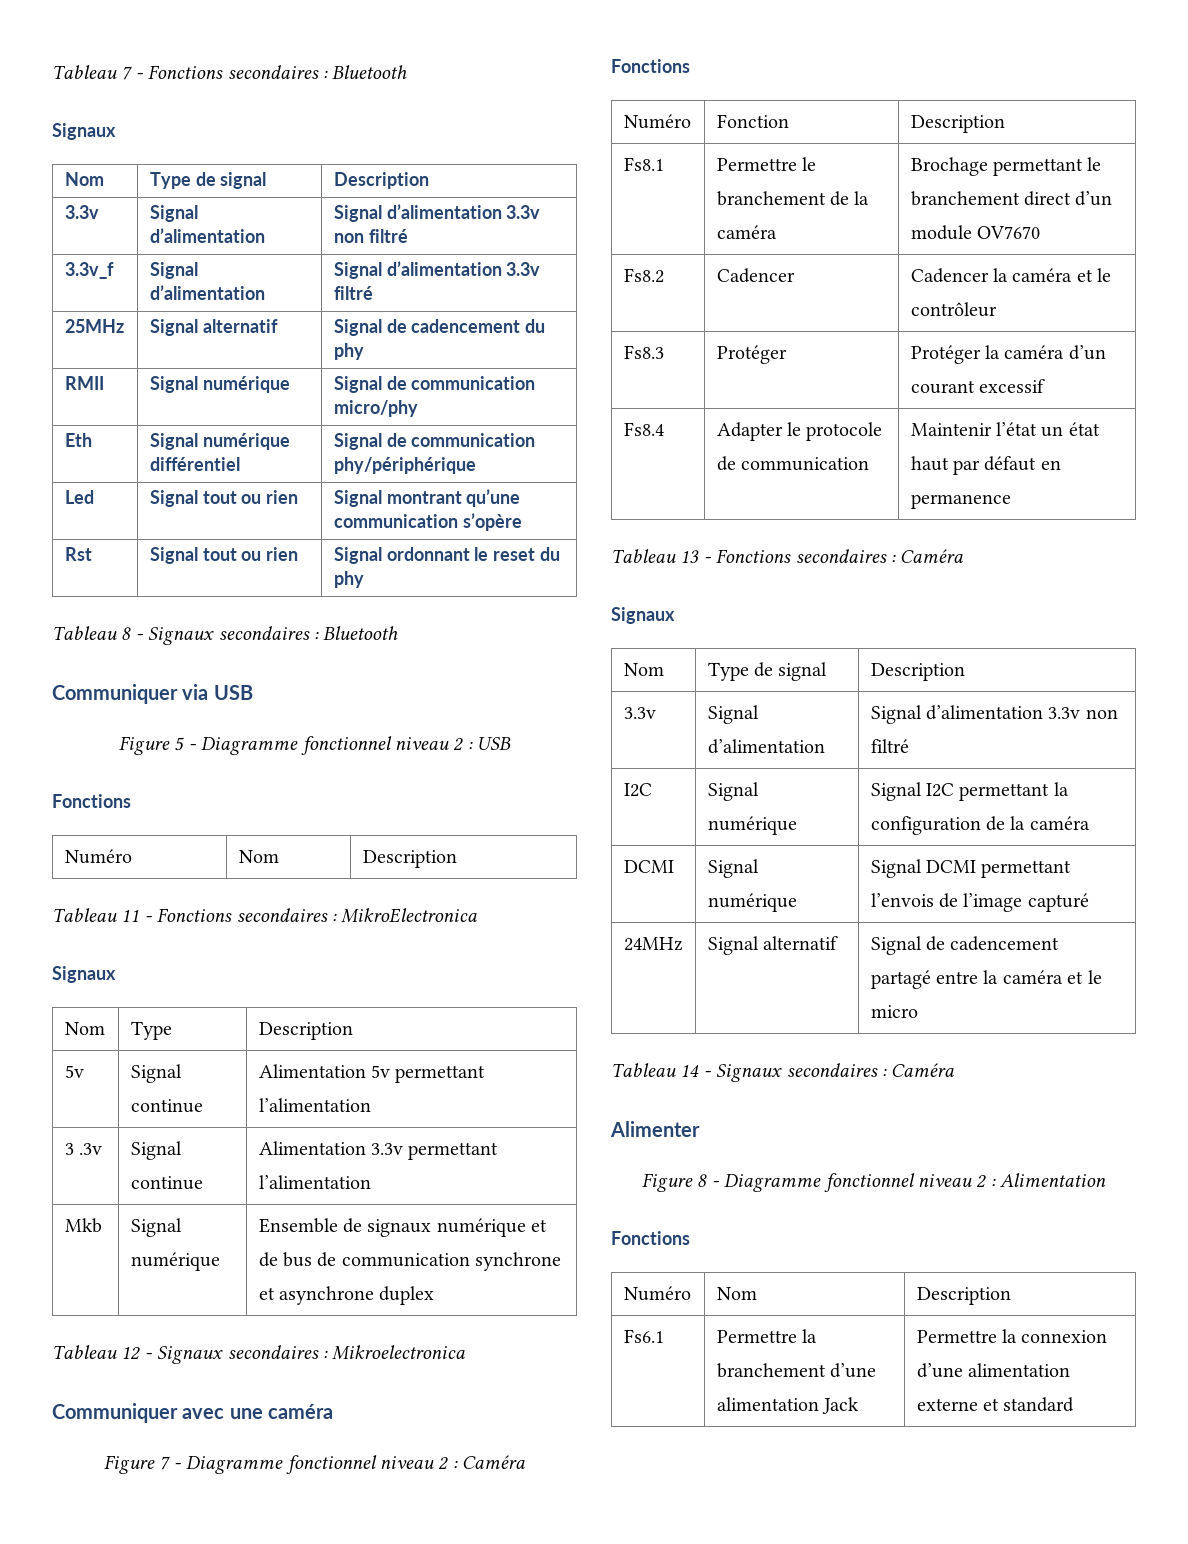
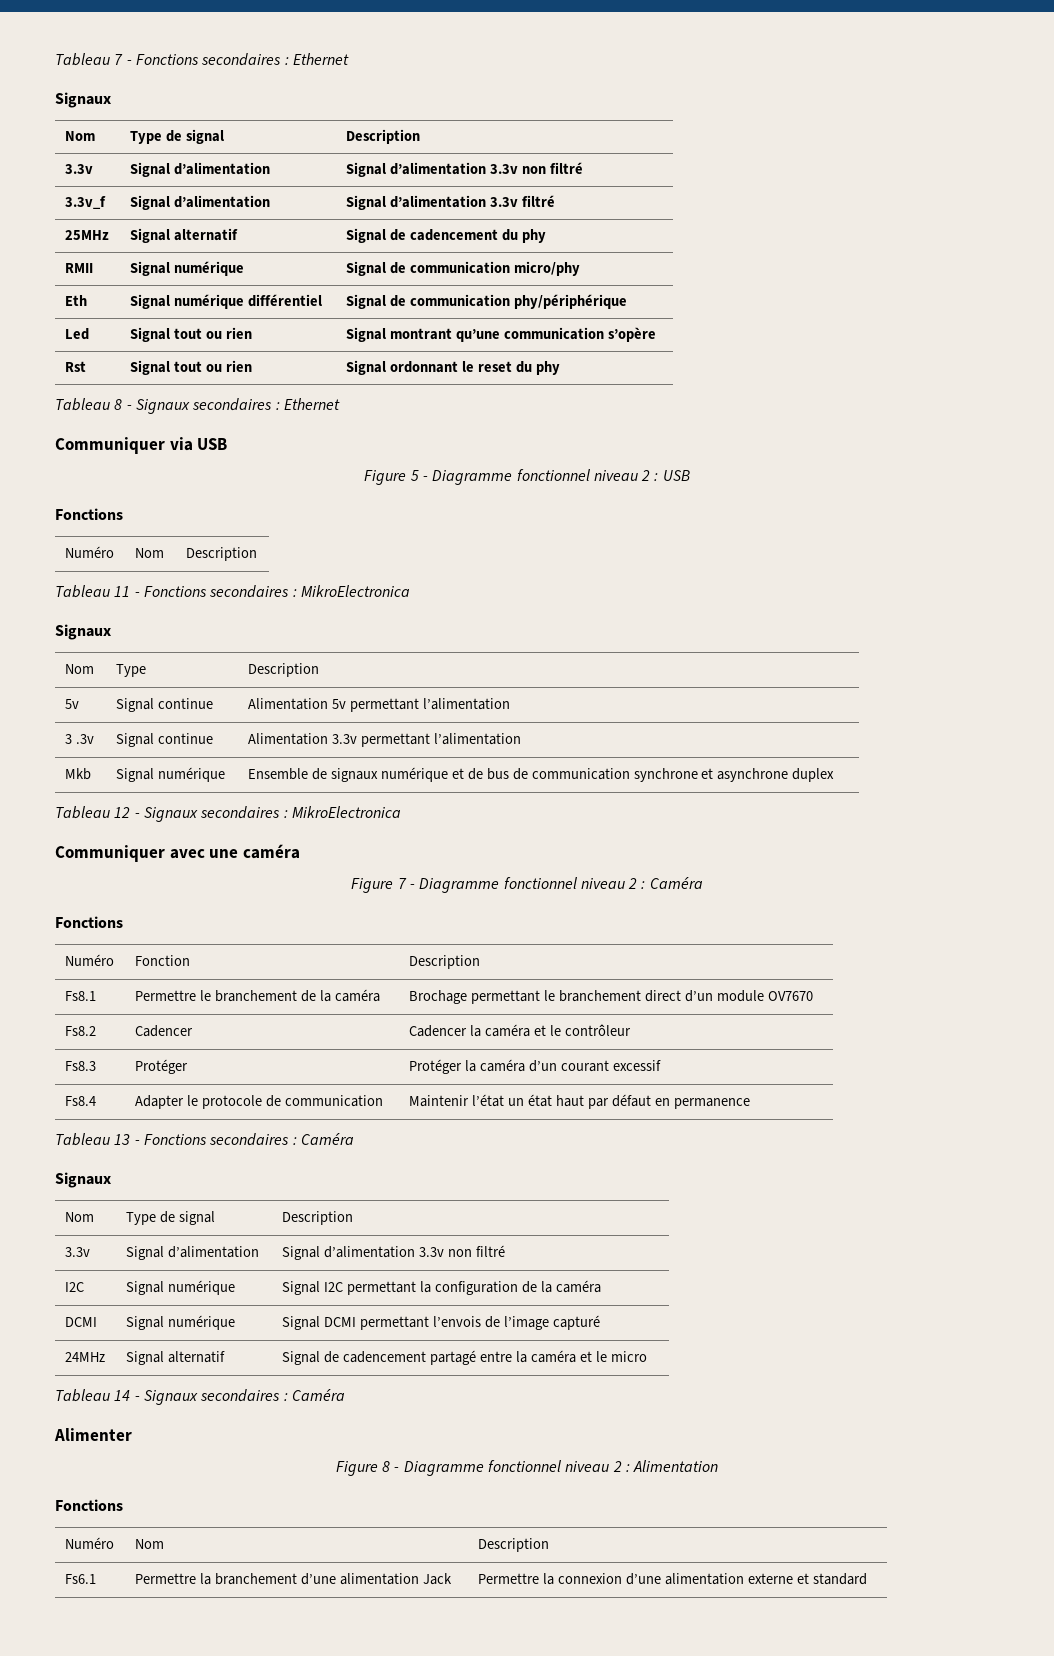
- Tableau 7 - Fonctions secondaires : Bluetooth
+ Tableau 7 - Fonctions secondaires : Ethernet
- Tableau 8 - Signaux secondaires : Bluetooth
+ Tableau 8 - Signaux secondaires : Ethernet
- Tableau 12 - Signaux secondaires : Mikroelectronica
+ Tableau 12 - Signaux secondaires : MikroElectronica

